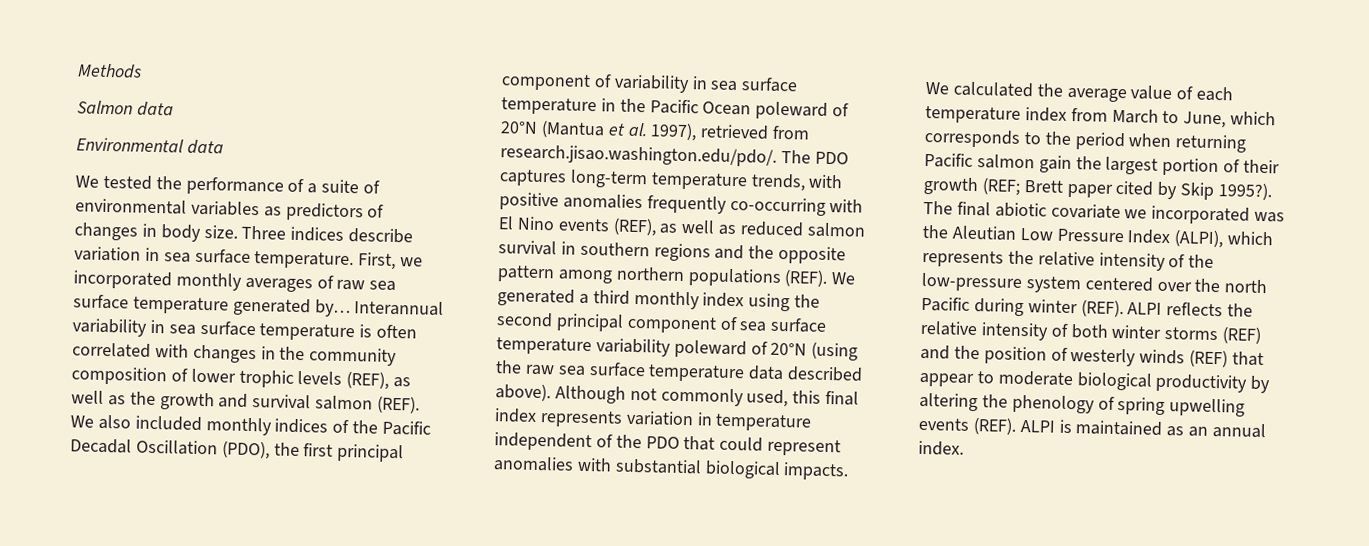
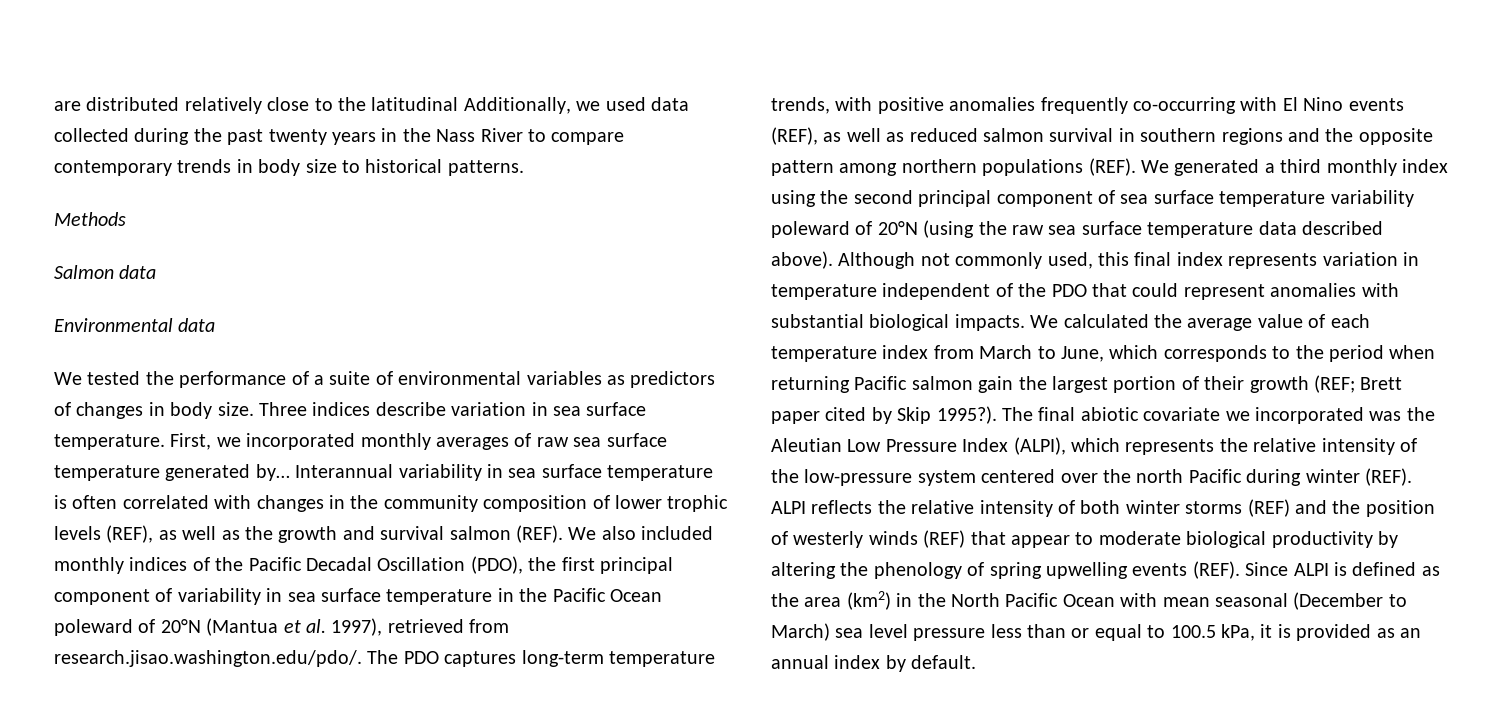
+ are distributed relatively close to the latitudinal Additionally, we used data collected during the past twenty years in the Nass River to compare contemporary trends in body size to historical patterns.
- ALPI is maintained as an annual index.
+ Since ALPI is defined as the area (km2) in the North Pacific Ocean with mean seasonal (December to March) sea level pressure less than or equal to 100.5 kPa, it is provided as an annual index by default.

